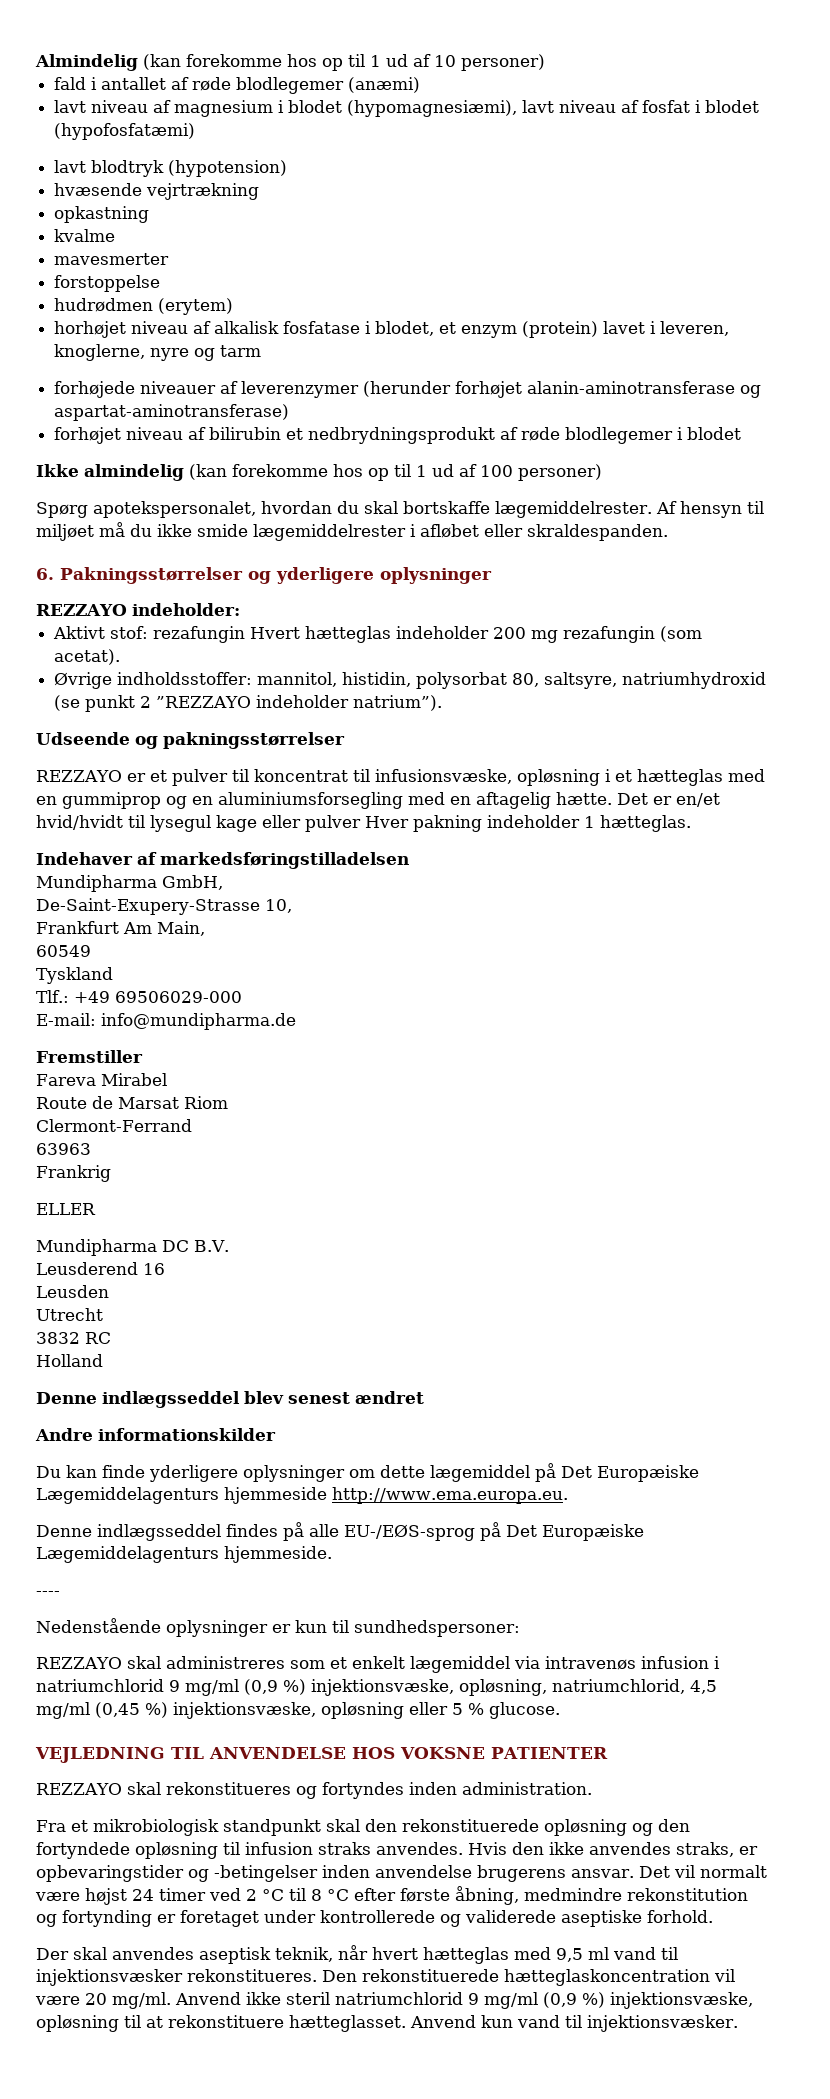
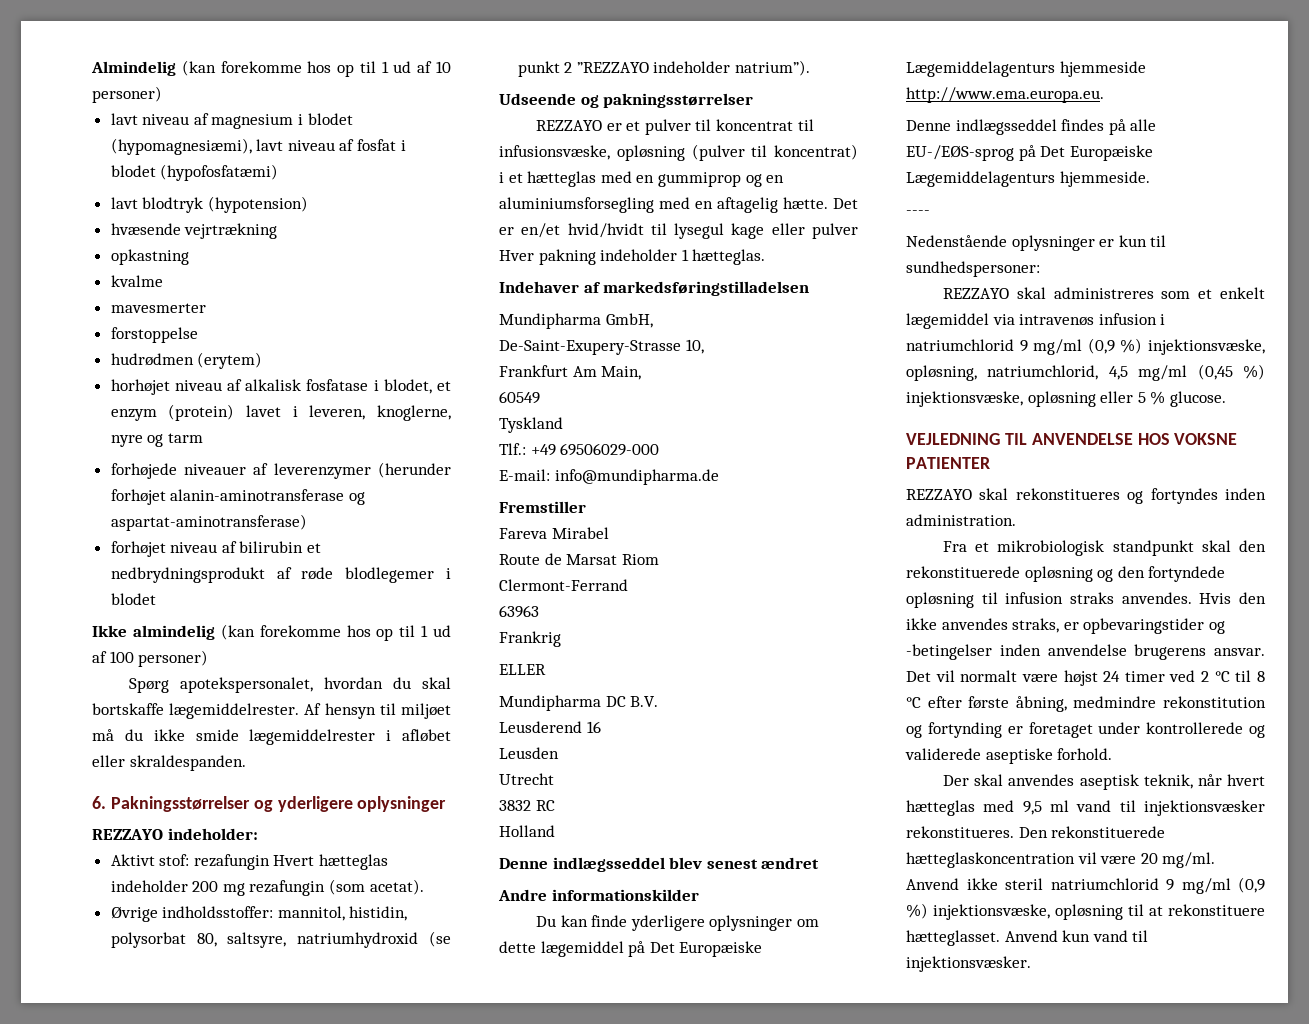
- fald i antallet af røde blodlegemer (anæmi)
- REZZAYO er et pulver til koncentrat til infusionsvæske, opløsning i et hætteglas med en gummiprop og en aluminiumsforsegling med en aftagelig hætte.
+ REZZAYO er et pulver til koncentrat til infusionsvæske, opløsning (pulver til koncentrat) i et hætteglas med en gummiprop og en aluminiumsforsegling med en aftagelig hætte.

